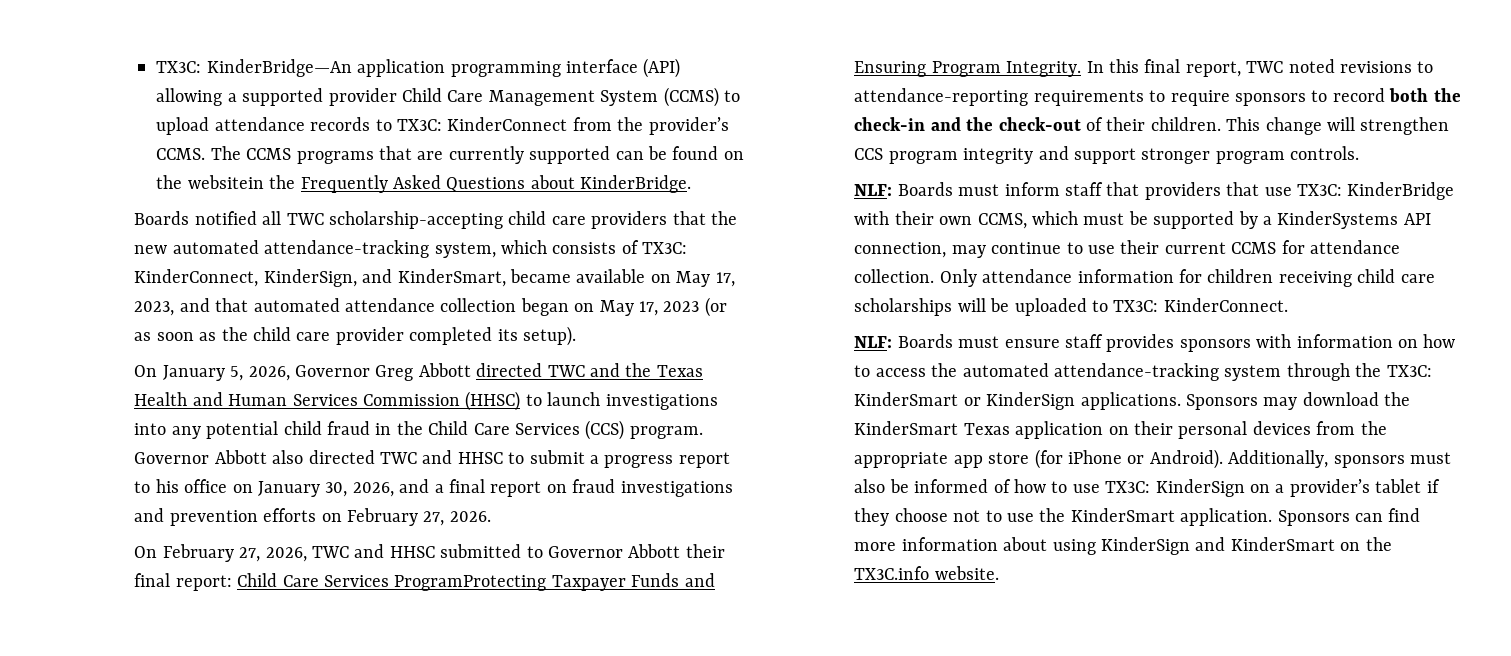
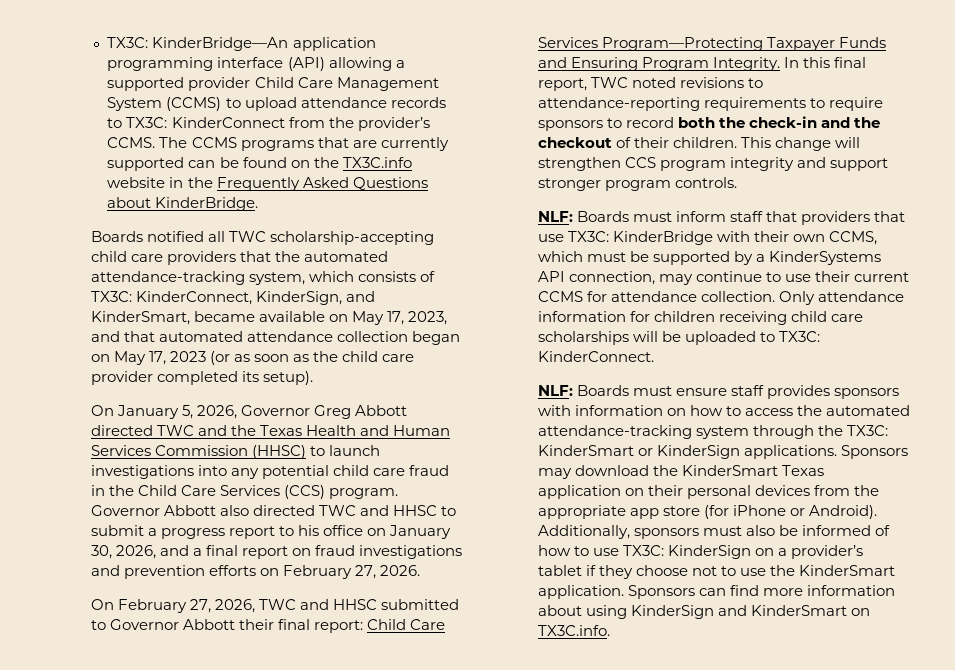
- The CCMS programs that are currently supported can be found on the websitein the Frequently Asked Questions about KinderBridge.
+ The CCMS programs that are currently supported can be found on the TX3C.info website in the Frequently Asked Questions about KinderBridge.
- Boards notified all TWC scholarship-accepting child care providers that the new automated attendance-tracking system, which consists of TX3C: KinderConnect, KinderSign, and KinderSmart, became available on May 17, 2023, and that automated attendance collection began on May 17, 2023 (or as soon as the child care provider completed its setup).
+ Boards notified all TWC scholarship-accepting child care providers that the automated attendance-tracking system, which consists of TX3C: KinderConnect, KinderSign, and KinderSmart, became available on May 17, 2023, and that automated attendance collection began on May 17, 2023 (or as soon as the child care provider completed its setup).
- On January 5, 2026, Governor Greg Abbott directed TWC and the Texas Health and Human Services Commission (HHSC) to launch investigations into any potential child fraud in the Child Care Services (CCS) program.
+ On January 5, 2026, Governor Greg Abbott directed TWC and the Texas Health and Human Services Commission (HHSC) to launch investigations into any potential child care fraud in the Child Care Services (CCS) program.
- On February 27, 2026, TWC and HHSC submitted to Governor Abbott their final report: Child Care Services ProgramProtecting Taxpayer Funds and Ensuring Program Integrity.
+ On February 27, 2026, TWC and HHSC submitted to Governor Abbott their final report: Child Care Services Program—Protecting Taxpayer Funds and Ensuring Program Integrity.
- In this final report, TWC noted revisions to attendance-reporting requirements to require sponsors to record both the check-in and the check-out of their children.
+ In this final report, TWC noted revisions to attendance-reporting requirements to require sponsors to record both the check-in and the checkout of their children.
- Sponsors can find more information about using KinderSign and KinderSmart on the TX3C.info website.
+ Sponsors can find more information about using KinderSign and KinderSmart on TX3C.info.

